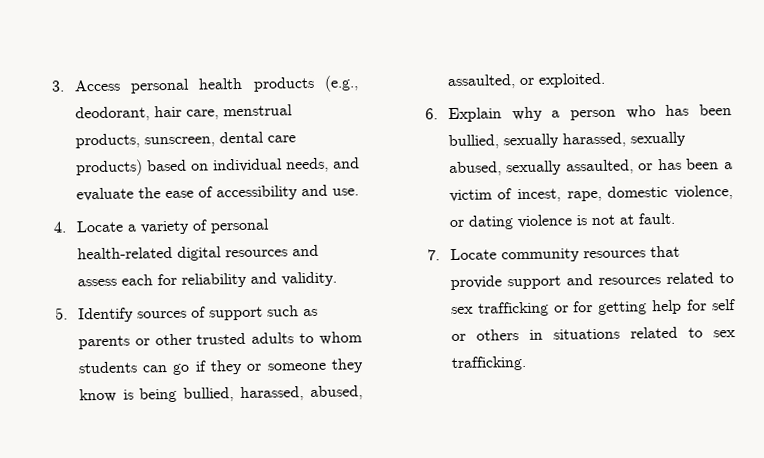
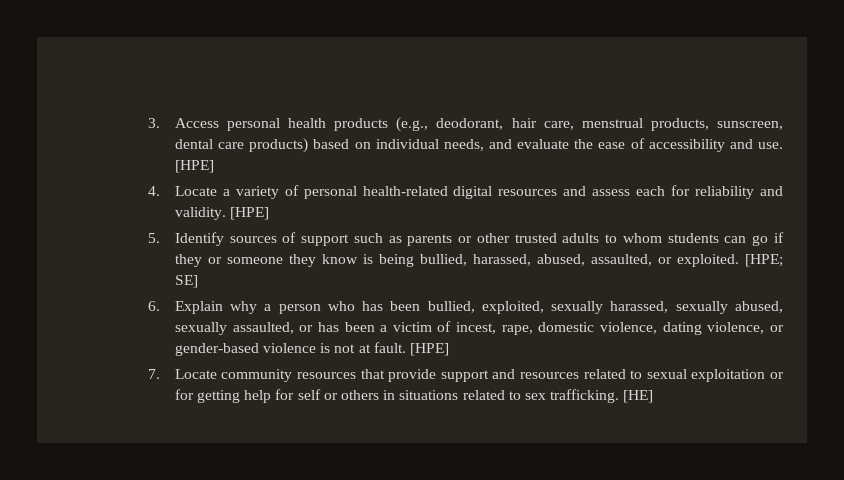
- 3. Access personal health products (e.g., deodorant, hair care, menstrual products, sunscreen, dental care products) based on individual needs, and evaluate the ease of accessibility and use.
+ 3. Access personal health products (e.g., deodorant, hair care, menstrual products, sunscreen, dental care products) based on individual needs, and evaluate the ease of accessibility and use. [HPE]
- 4. Locate a variety of personal health-related digital resources and assess each for reliability and validity.
+ 4. Locate a variety of personal health-related digital resources and assess each for reliability and validity. [HPE]
+ [HPE; SE]
- 6. Explain why a person who has been bullied, sexually harassed, sexually abused, sexually assaulted, or has been a victim of incest, rape, domestic violence, or dating violence is not at fault.
+ 6. Explain why a person who has been bullied, exploited, sexually harassed, sexually abused, sexually assaulted, or has been a victim of incest, rape, domestic violence, dating violence, or gender-based violence is not at fault. [HPE]
- 7. Locate community resources that provide support and resources related to sex trafficking or for getting help for self or others in situations related to sex trafficking.
+ 7. Locate community resources that provide support and resources related to sexual exploitation or for getting help for self or others in situations related to sex trafficking.
+ [HE]

